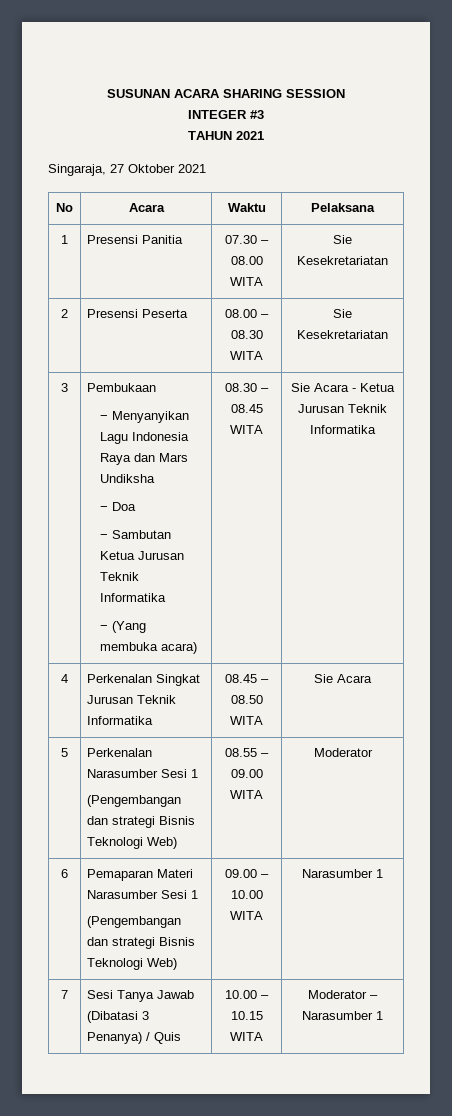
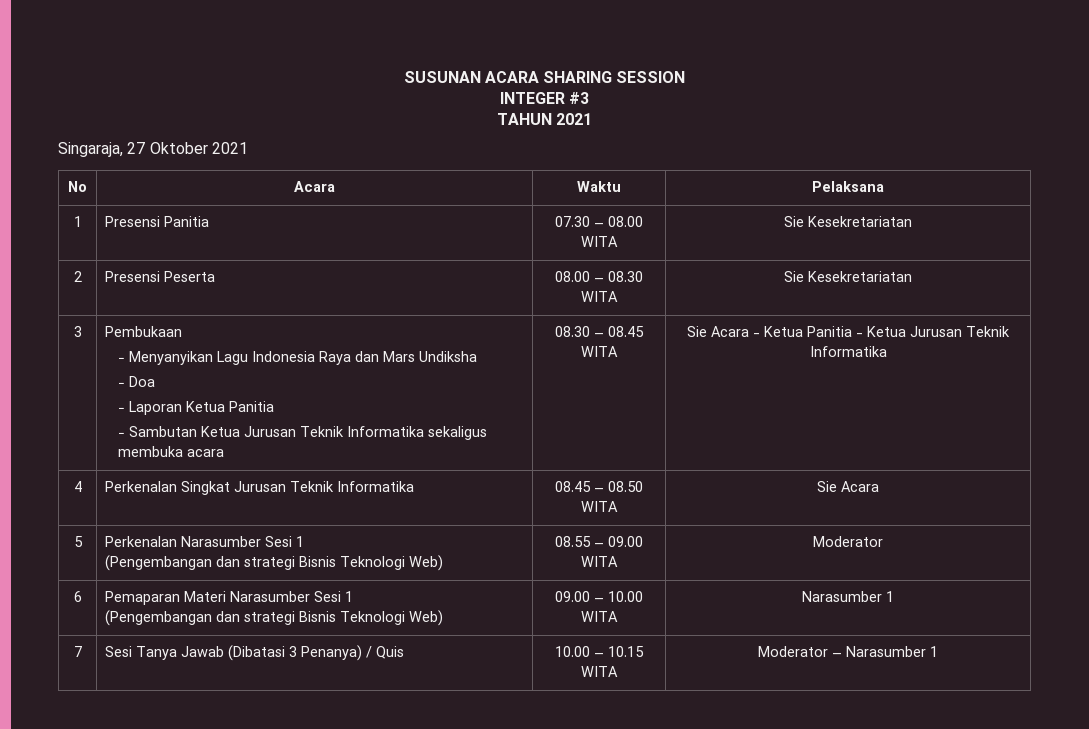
  3 | Pembukaan
  − Menyanyikan Lagu Indonesia Raya dan Mars Undiksha
  − Doa
- − Sambutan Ketua Jurusan Teknik Informatika
- − (Yang membuka acara) | 08.30 – 08.45 WITA | Sie Acara - Ketua Jurusan Teknik Informatika
+ − Laporan Ketua Panitia
+ − Sambutan Ketua Jurusan Teknik Informatika sekaligus membuka acara | 08.30 – 08.45 WITA | Sie Acara - Ketua Panitia - Ketua Jurusan Teknik Informatika

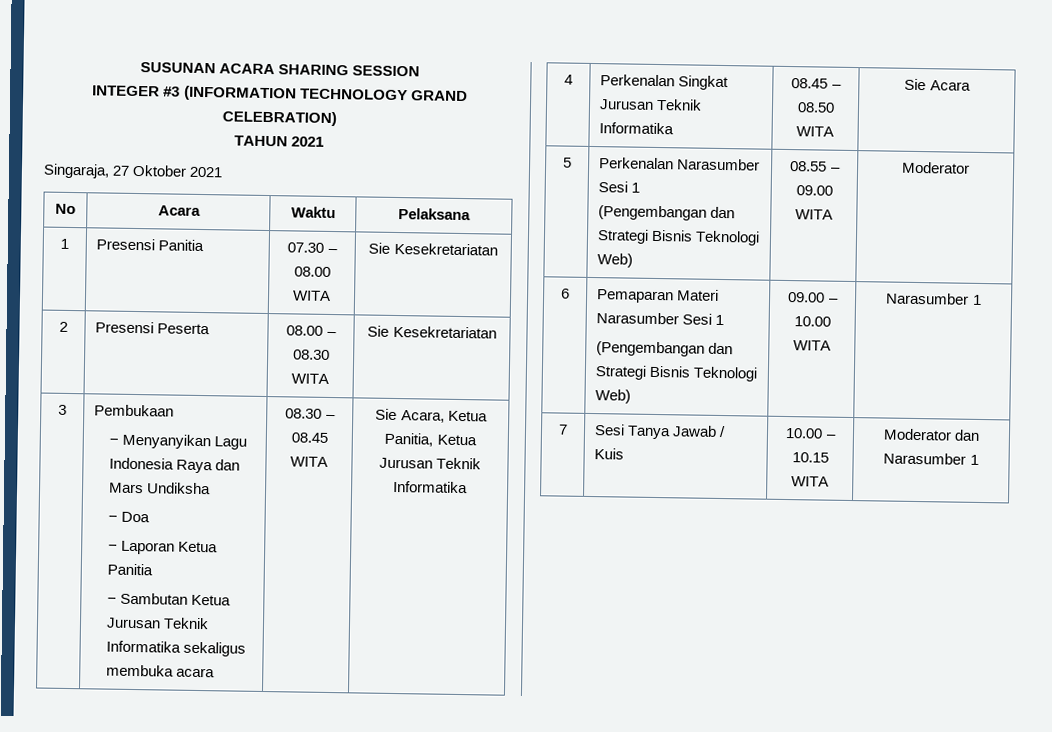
- INTEGER #3
+ INTEGER #3 (INFORMATION TECHNOLOGY GRAND CELEBRATION)
  3 | Pembukaan
  − Menyanyikan Lagu Indonesia Raya dan Mars Undiksha
  − Doa
  − Laporan Ketua Panitia
- − Sambutan Ketua Jurusan Teknik Informatika sekaligus membuka acara | 08.30 – 08.45 WITA | Sie Acara - Ketua Panitia - Ketua Jurusan Teknik Informatika
+ − Sambutan Ketua Jurusan Teknik Informatika sekaligus membuka acara | 08.30 – 08.45 WITA | Sie Acara, Ketua Panitia, Ketua Jurusan Teknik Informatika
  5 | Perkenalan Narasumber Sesi 1
- (Pengembangan dan strategi Bisnis Teknologi Web) | 08.55 – 09.00 WITA | Moderator
+ (Pengembangan dan Strategi Bisnis Teknologi Web) | 08.55 – 09.00 WITA | Moderator
  6 | Pemaparan Materi Narasumber Sesi 1
- (Pengembangan dan strategi Bisnis Teknologi Web) | 09.00 – 10.00 WITA | Narasumber 1
+ (Pengembangan dan Strategi Bisnis Teknologi Web) | 09.00 – 10.00 WITA | Narasumber 1
- 7 | Sesi Tanya Jawab (Dibatasi 3 Penanya) / Quis | 10.00 – 10.15 WITA | Moderator – Narasumber 1
+ 7 | Sesi Tanya Jawab / Kuis | 10.00 – 10.15 WITA | Moderator dan Narasumber 1

